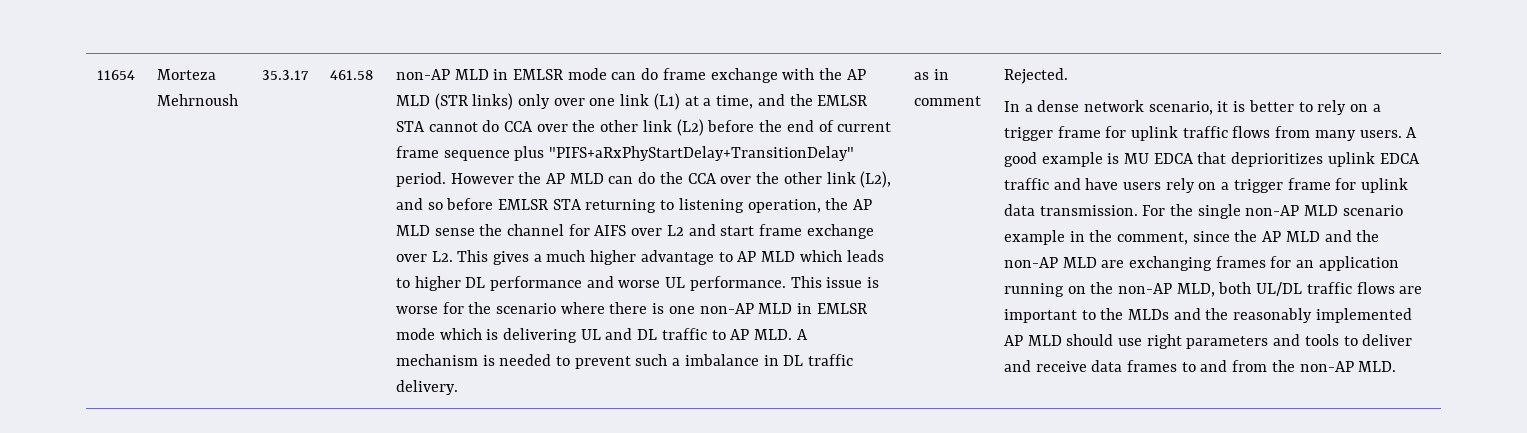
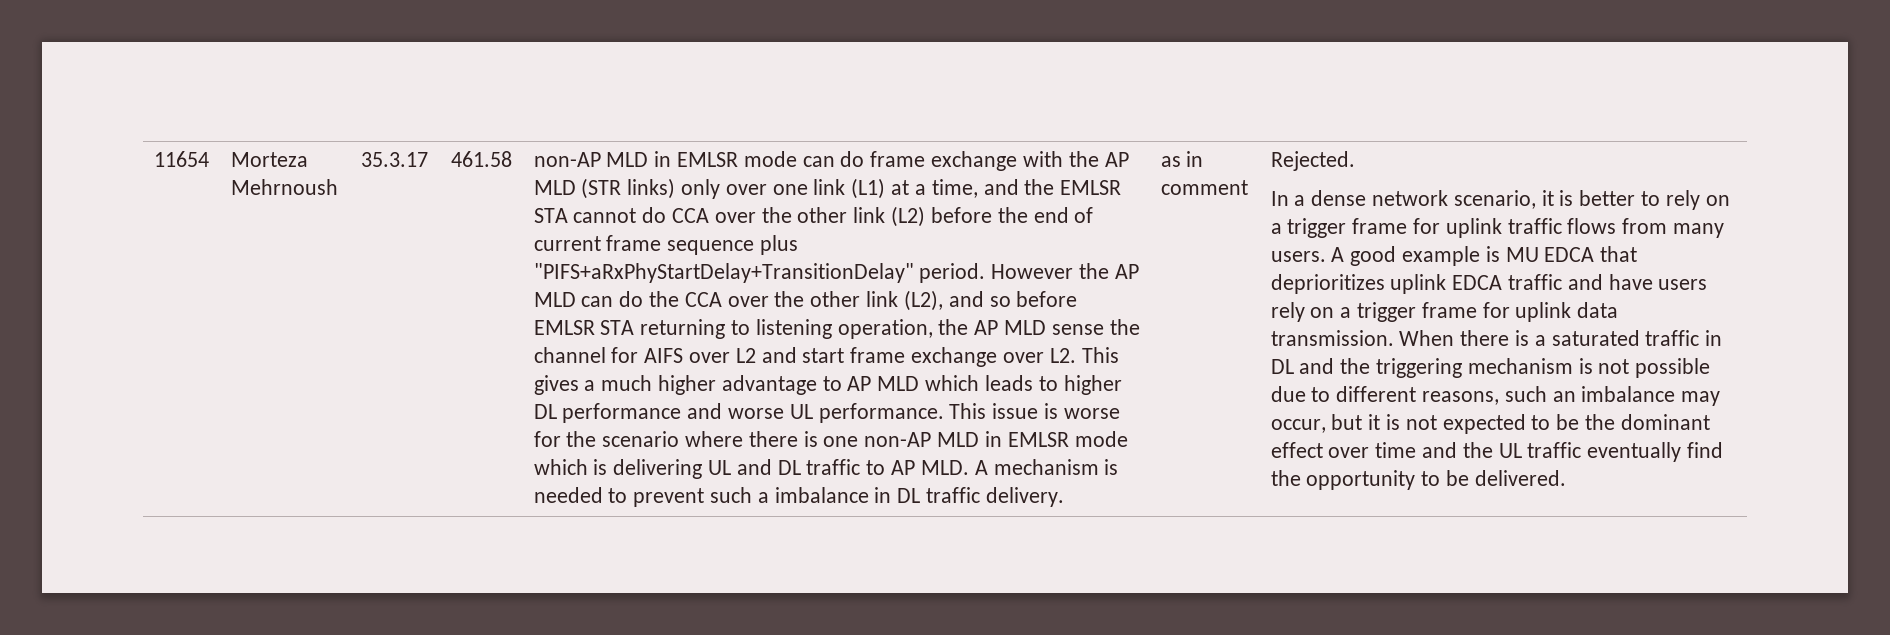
- For the single non-AP MLD scenario example in the comment, since the AP MLD and the non-AP MLD are exchanging frames for an application running on the non-AP MLD, both UL/DL traffic flows are important to the MLDs and the reasonably implemented AP MLD should use right parameters and tools to deliver and receive data frames to and from the non-AP MLD.
+ When there is a saturated traffic in DL and the triggering mechanism is not possible due to different reasons, such an imbalance may occur, but it is not expected to be the dominant effect over time and the UL traffic eventually find the opportunity to be delivered.

